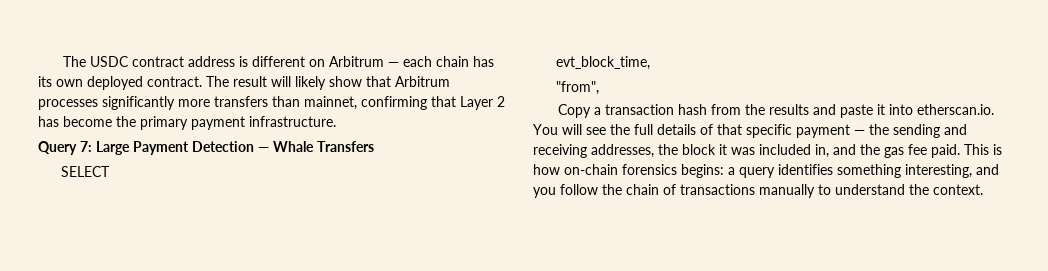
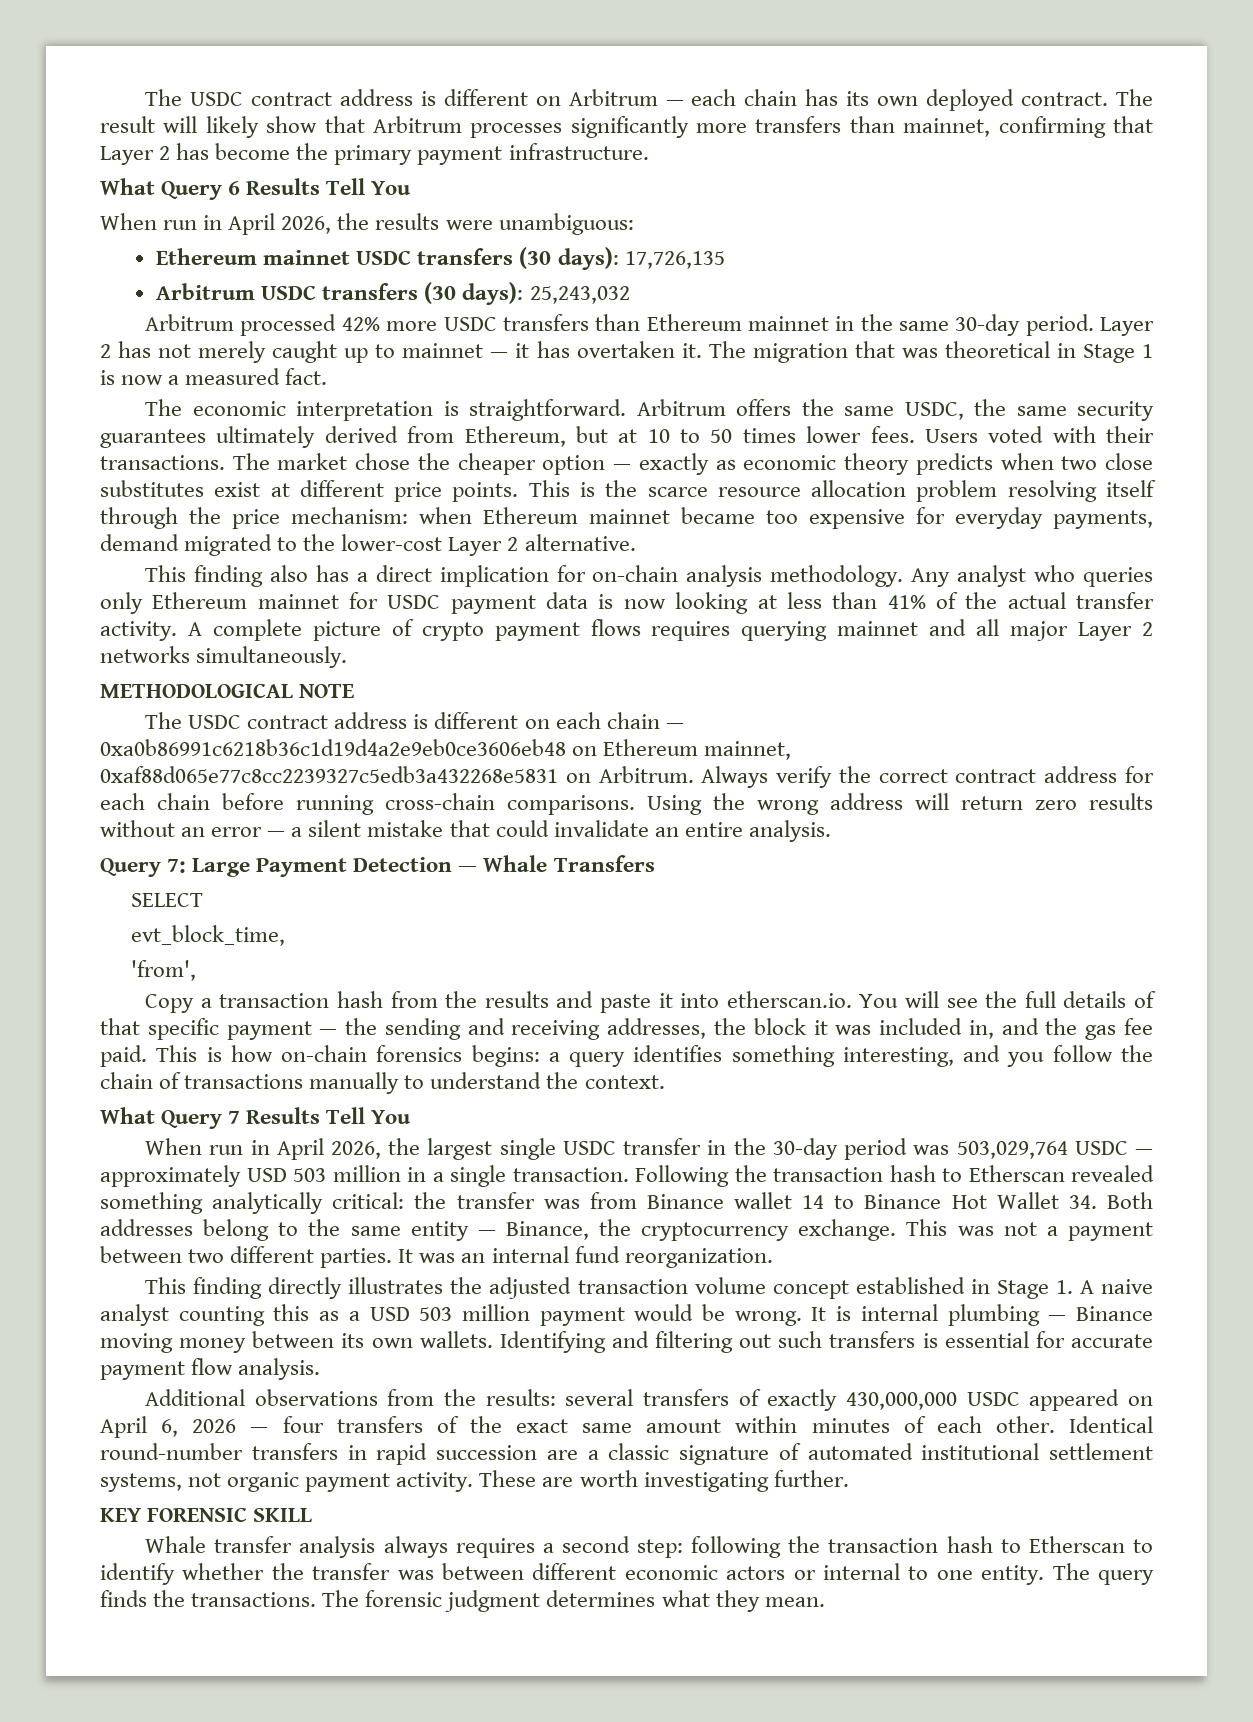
+ What Query 6 Results Tell You
+ When run in April 2026, the results were unambiguous:
+ Ethereum mainnet USDC transfers (30 days): 17,726,135
+ Arbitrum USDC transfers (30 days): 25,243,032
+ Arbitrum processed 42% more USDC transfers than Ethereum mainnet in the same 30-day period. Layer 2 has not merely caught up to mainnet — it has overtaken it. The migration that was theoretical in Stage 1 is now a measured fact.
+ The economic interpretation is straightforward. Arbitrum offers the same USDC, the same security guarantees ultimately derived from Ethereum, but at 10 to 50 times lower fees. Users voted with their transactions. The market chose the cheaper option — exactly as economic theory predicts when two close substitutes exist at different price points. This is the scarce resource allocation problem resolving itself through the price mechanism: when Ethereum mainnet became too expensive for everyday payments, demand migrated to the lower-cost Layer 2 alternative.
+ This finding also has a direct implication for on-chain analysis methodology. Any analyst who queries only Ethereum mainnet for USDC payment data is now looking at less than 41% of the actual transfer activity. A complete picture of crypto payment flows requires querying mainnet and all major Layer 2 networks simultaneously.
+ METHODOLOGICAL NOTE
+ The USDC contract address is different on each chain — 0xa0b86991c6218b36c1d19d4a2e9eb0ce3606eb48 on Ethereum mainnet, 0xaf88d065e77c8cc2239327c5edb3a432268e5831 on Arbitrum. Always verify the correct contract address for each chain before running cross-chain comparisons. Using the wrong address will return zero results without an error — a silent mistake that could invalidate an entire analysis.
- "from",
+ 'from',
+ What Query 7 Results Tell You
+ When run in April 2026, the largest single USDC transfer in the 30-day period was 503,029,764 USDC — approximately USD 503 million in a single transaction. Following the transaction hash to Etherscan revealed something analytically critical: the transfer was from Binance wallet 14 to Binance Hot Wallet 34. Both addresses belong to the same entity — Binance, the cryptocurrency exchange. This was not a payment between two different parties. It was an internal fund reorganization.
+ This finding directly illustrates the adjusted transaction volume concept established in Stage 1. A naive analyst counting this as a USD 503 million payment would be wrong. It is internal plumbing — Binance moving money between its own wallets. Identifying and filtering out such transfers is essential for accurate payment flow analysis.
+ Additional observations from the results: several transfers of exactly 430,000,000 USDC appeared on April 6, 2026 — four transfers of the exact same amount within minutes of each other. Identical round-number transfers in rapid succession are a classic signature of automated institutional settlement systems, not organic payment activity. These are worth investigating further.
+ KEY FORENSIC SKILL
+ Whale transfer analysis always requires a second step: following the transaction hash to Etherscan to identify whether the transfer was between different economic actors or internal to one entity. The query finds the transactions. The forensic judgment determines what they mean.

